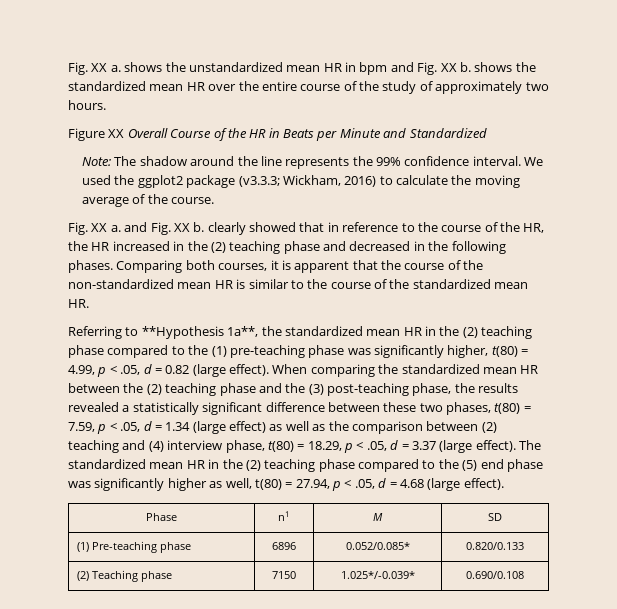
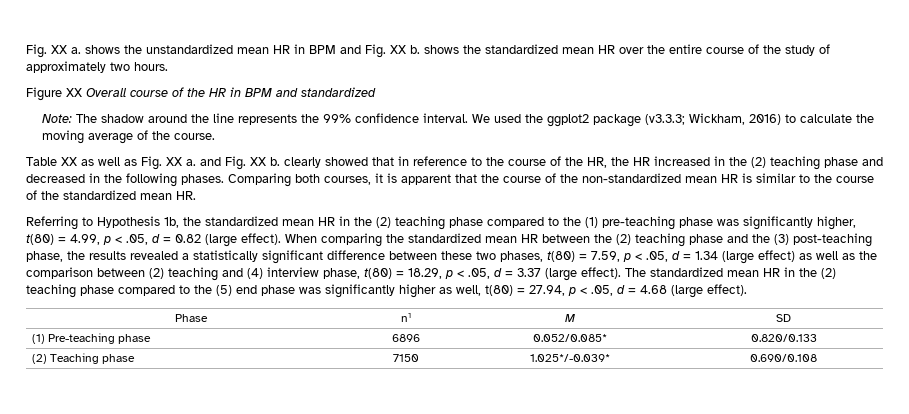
- Fig. XX a. shows the unstandardized mean HR in bpm and Fig. XX b. shows the standardized mean HR over the entire course of the study of approximately two hours.
+ Fig. XX a. shows the unstandardized mean HR in BPM and Fig. XX b. shows the standardized mean HR over the entire course of the study of approximately two hours.
- Figure XX Overall Course of the HR in Beats per Minute and Standardized
+ Figure XX Overall course of the HR in BPM and standardized
- Fig. XX a. and Fig. XX b. clearly showed that in reference to the course of the HR, the HR increased in the (2) teaching phase and decreased in the following phases.
+ Table XX as well as Fig. XX a. and Fig. XX b. clearly showed that in reference to the course of the HR, the HR increased in the (2) teaching phase and decreased in the following phases.
- Referring to **Hypothesis 1a**, the standardized mean HR in the (2) teaching phase compared to the (1) pre-teaching phase was significantly higher, t(80) = 4.99, p < .05, d = 0.82 (large effect).
+ Referring to Hypothesis 1b, the standardized mean HR in the (2) teaching phase compared to the (1) pre-teaching phase was significantly higher, t(80) = 4.99, p < .05, d = 0.82 (large effect).

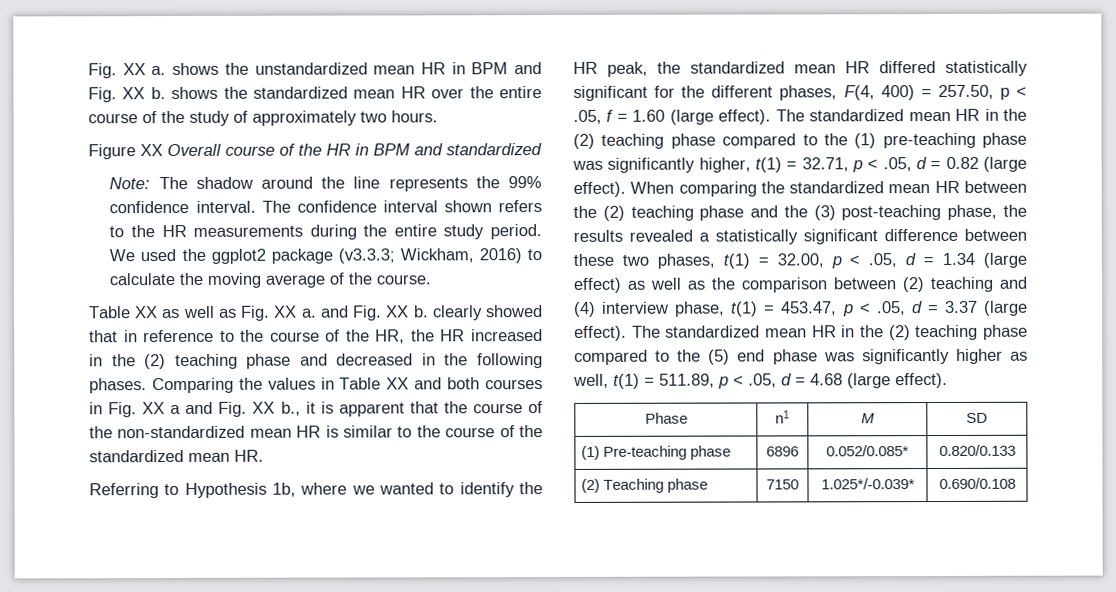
+ The confidence interval shown refers to the HR measurements during the entire study period.
- Comparing both courses, it is apparent that the course of the non-standardized mean HR is similar to the course of the standardized mean HR.
+ Comparing the values in Table XX and both courses in Fig. XX a and Fig. XX b., it is apparent that the course of the non-standardized mean HR is similar to the course of the standardized mean HR.
- Referring to Hypothesis 1b, the standardized mean HR in the (2) teaching phase compared to the (1) pre-teaching phase was significantly higher, t(80) = 4.99, p < .05, d = 0.82 (large effect).
+ Referring to Hypothesis 1b, where we wanted to identify the HR peak, the standardized mean HR differed statistically significant for the different phases, F(4, 400) = 257.50, p < .05, f = 1.60 (large effect). The standardized mean HR in the (2) teaching phase compared to the (1) pre-teaching phase was significantly higher, t(1) = 32.71, p < .05, d = 0.82 (large effect).
- When comparing the standardized mean HR between the (2) teaching phase and the (3) post-teaching phase, the results revealed a statistically significant difference between these two phases, t(80) = 7.59, p < .05, d = 1.34 (large effect) as well as the comparison between (2) teaching and (4) interview phase, t(80) = 18.29, p < .05, d = 3.37 (large effect).
+ When comparing the standardized mean HR between the (2) teaching phase and the (3) post-teaching phase, the results revealed a statistically significant difference between these two phases, t(1) = 32.00, p < .05, d = 1.34 (large effect) as well as the comparison between (2) teaching and (4) interview phase, t(1) = 453.47, p < .05, d = 3.37 (large effect).
- The standardized mean HR in the (2) teaching phase compared to the (5) end phase was significantly higher as well, t(80) = 27.94, p < .05, d = 4.68 (large effect).
+ The standardized mean HR in the (2) teaching phase compared to the (5) end phase was significantly higher as well, t(1) = 511.89, p < .05, d = 4.68 (large effect).

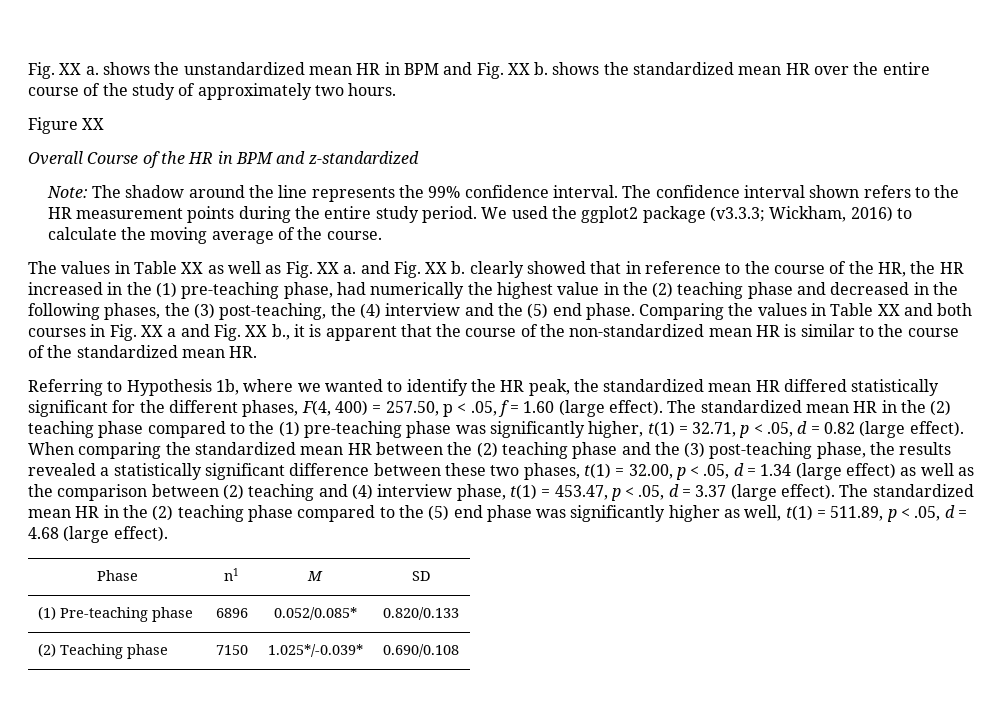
- Figure XX Overall course of the HR in BPM and standardized
+ Figure XX
+ Overall Course of the HR in BPM and z-standardized
- The confidence interval shown refers to the HR measurements during the entire study period.
+ The confidence interval shown refers to the HR measurement points during the entire study period.
- Table XX as well as Fig. XX a. and Fig. XX b. clearly showed that in reference to the course of the HR, the HR increased in the (2) teaching phase and decreased in the following phases.
+ The values in Table XX as well as Fig. XX a. and Fig. XX b. clearly showed that in reference to the course of the HR, the HR increased in the (1) pre-teaching phase, had numerically the highest value in the (2) teaching phase and decreased in the following phases, the (3) post-teaching, the (4) interview and the (5) end phase.

